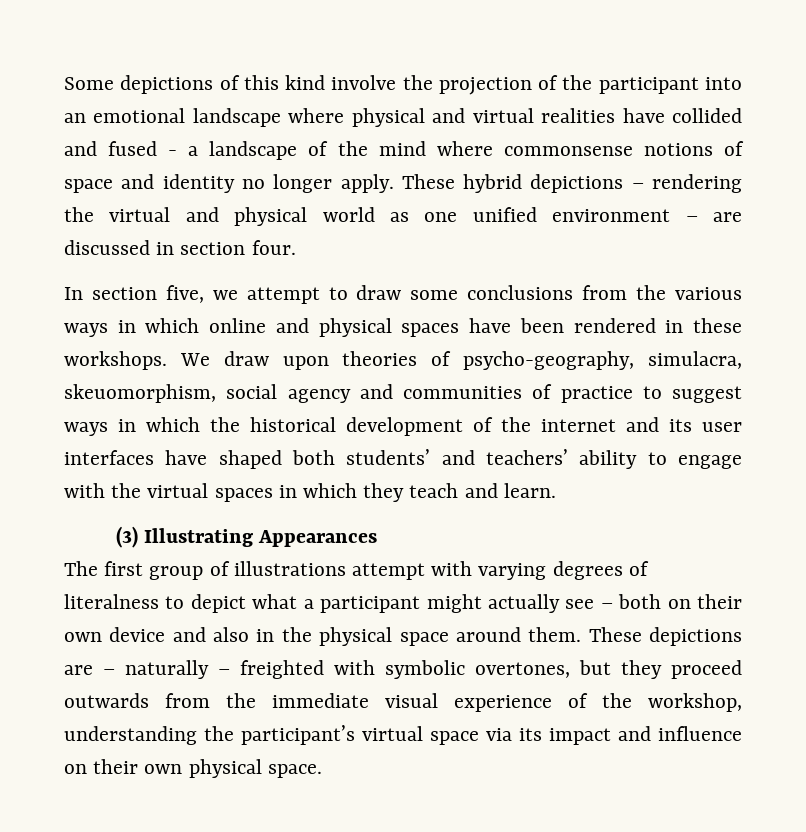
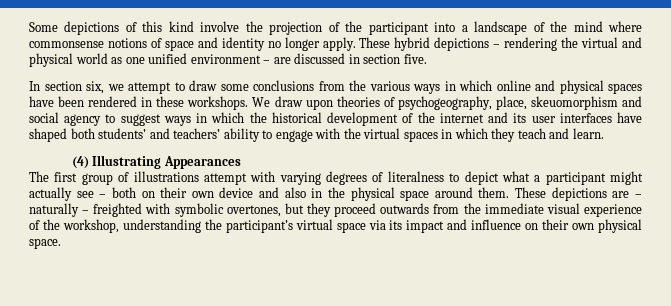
- Some depictions of this kind involve the projection of the participant into an emotional landscape where physical and virtual realities have collided and fused - a landscape of the mind where commonsense notions of space and identity no longer apply.
+ Some depictions of this kind involve the projection of the participant into a landscape of the mind where commonsense notions of space and identity no longer apply.
- These hybrid depictions – rendering the virtual and physical world as one unified environment – are discussed in section four.
+ These hybrid depictions – rendering the virtual and physical world as one unified environment – are discussed in section five.
- In section five, we attempt to draw some conclusions from the various ways in which online and physical spaces have been rendered in these workshops.
+ In section six, we attempt to draw some conclusions from the various ways in which online and physical spaces have been rendered in these workshops.
- We draw upon theories of psycho-geography, simulacra, skeuomorphism, social agency and communities of practice to suggest ways in which the historical development of the internet and its user interfaces have shaped both students’ and teachers’ ability to engage with the virtual spaces in which they teach and learn.
+ We draw upon theories of psychogeography, place, skeuomorphism and social agency to suggest ways in which the historical development of the internet and its user interfaces have shaped both students’ and teachers’ ability to engage with the virtual spaces in which they teach and learn.
- (3) Illustrating Appearances
+ (4) Illustrating Appearances

